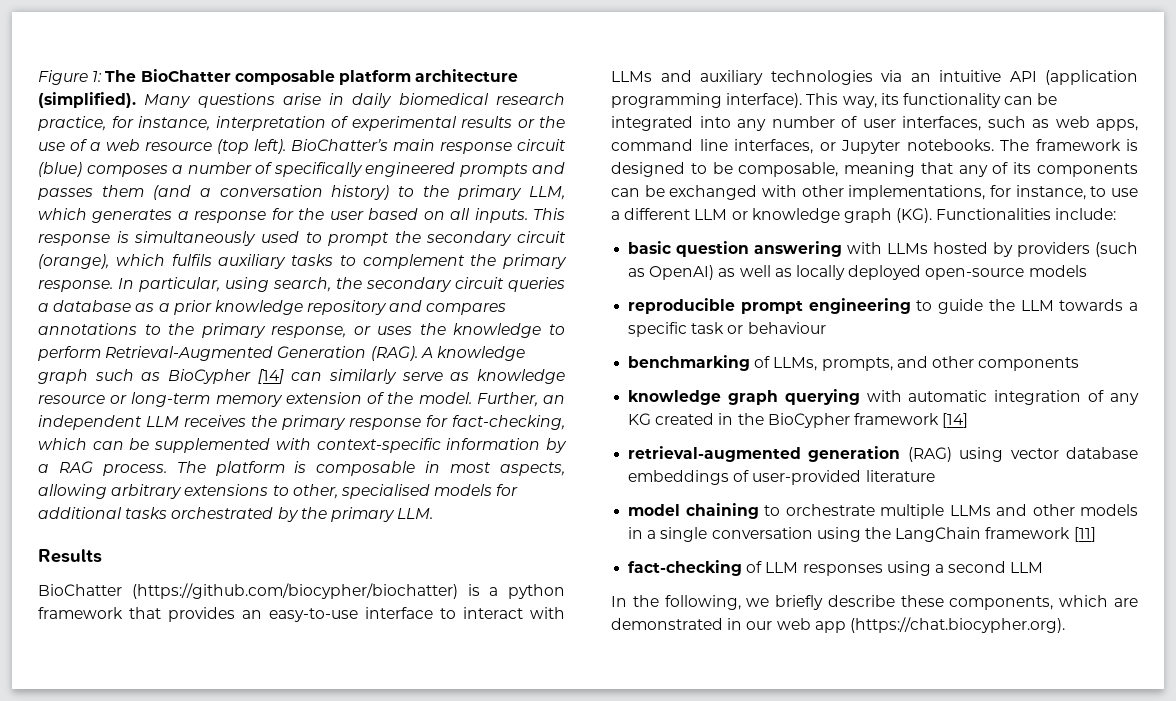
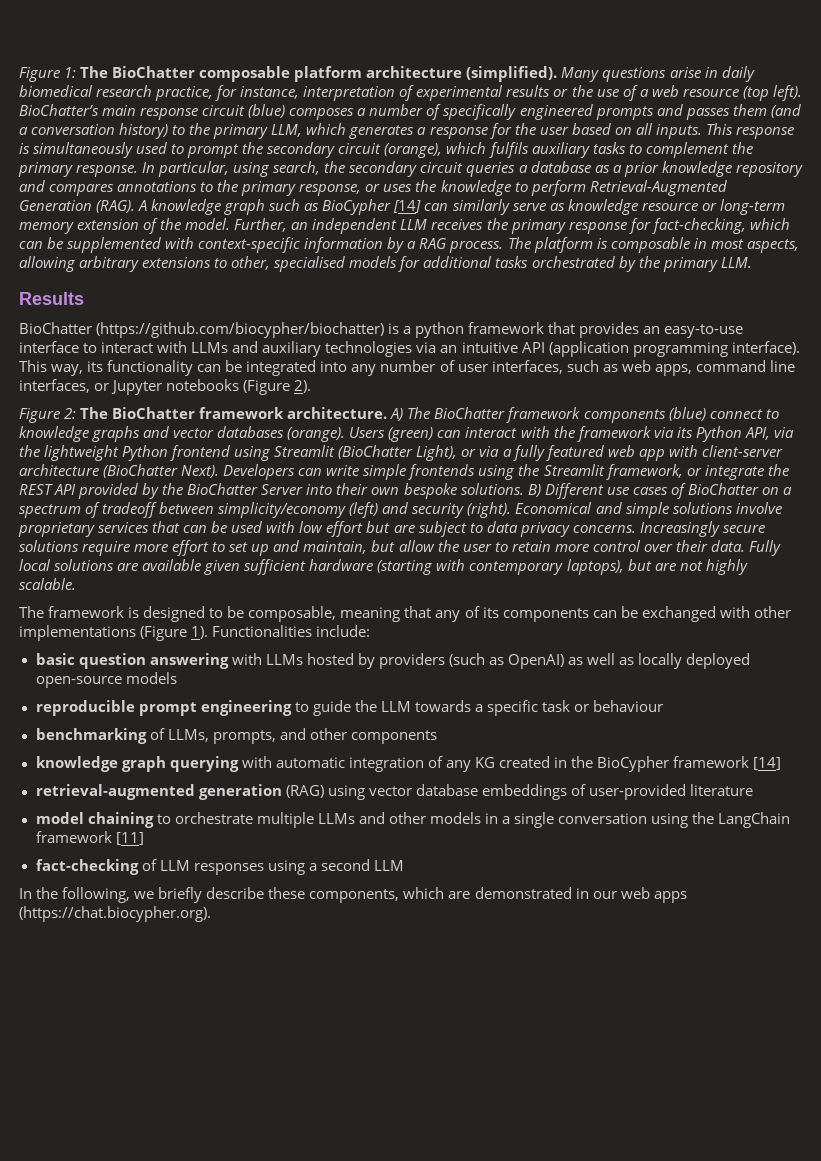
- This way, its functionality can be integrated into any number of user interfaces, such as web apps, command line interfaces, or Jupyter notebooks. The framework is designed to be composable, meaning that any of its components can be exchanged with other implementations, for instance, to use a different LLM or knowledge graph (KG). Functionalities include:
+ This way, its functionality can be integrated into any number of user interfaces, such as web apps, command line interfaces, or Jupyter notebooks (Figure 2).
+ Figure 2: The BioChatter framework architecture. A) The BioChatter framework components (blue) connect to knowledge graphs and vector databases (orange). Users (green) can interact with the framework via its Python API, via the lightweight Python frontend using Streamlit (BioChatter Light), or via a fully featured web app with client-server architecture (BioChatter Next). Developers can write simple frontends using the Streamlit framework, or integrate the REST API provided by the BioChatter Server into their own bespoke solutions. B) Different use cases of BioChatter on a spectrum of tradeoff between simplicity/economy (left) and security (right). Economical and simple solutions involve proprietary services that can be used with low effort but are subject to data privacy concerns. Increasingly secure solutions require more effort to set up and maintain, but allow the user to retain more control over their data. Fully local solutions are available given sufficient hardware (starting with contemporary laptops), but are not highly scalable.
+ The framework is designed to be composable, meaning that any of its components can be exchanged with other implementations (Figure 1). Functionalities include:
- In the following, we briefly describe these components, which are demonstrated in our web app (https://chat.biocypher.org).
+ In the following, we briefly describe these components, which are demonstrated in our web apps (https://chat.biocypher.org).

